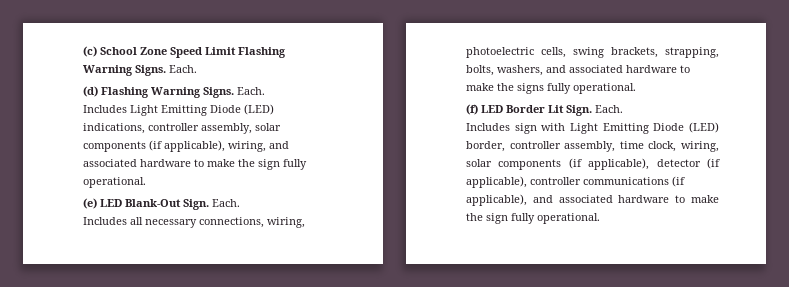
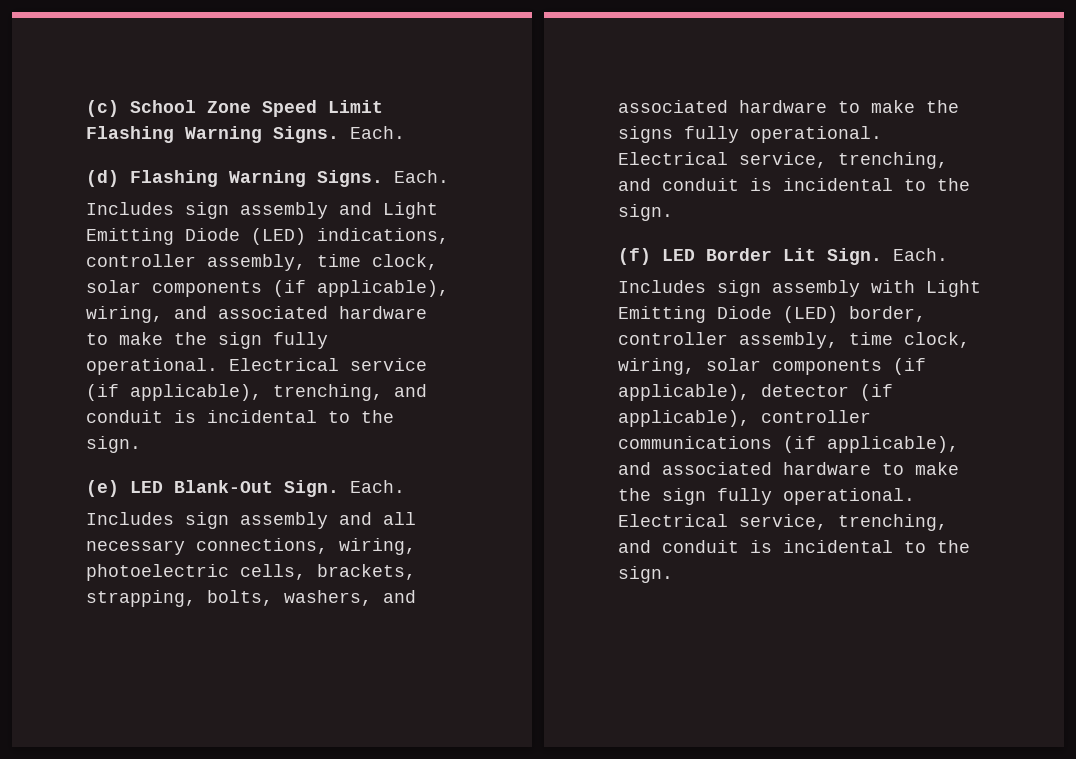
- Includes Light Emitting Diode (LED) indications, controller assembly, solar components (if applicable), wiring, and associated hardware to make the sign fully operational.
+ Includes sign assembly and Light Emitting Diode (LED) indications, controller assembly, time clock, solar components (if applicable), wiring, and associated hardware to make the sign fully operational. Electrical service (if applicable), trenching, and conduit is incidental to the sign.
- Includes all necessary connections, wiring, photoelectric cells, swing brackets, strapping, bolts, washers, and associated hardware to make the signs fully operational.
+ Includes sign assembly and all necessary connections, wiring, photoelectric cells, brackets, strapping, bolts, washers, and associated hardware to make the signs fully operational. Electrical service, trenching, and conduit is incidental to the sign.
- Includes sign with Light Emitting Diode (LED) border, controller assembly, time clock, wiring, solar components (if applicable), detector (if applicable), controller communications (if applicable), and associated hardware to make the sign fully operational.
+ Includes sign assembly with Light Emitting Diode (LED) border, controller assembly, time clock, wiring, solar components (if applicable), detector (if applicable), controller communications (if applicable), and associated hardware to make the sign fully operational. Electrical service, trenching, and conduit is incidental to the sign.

